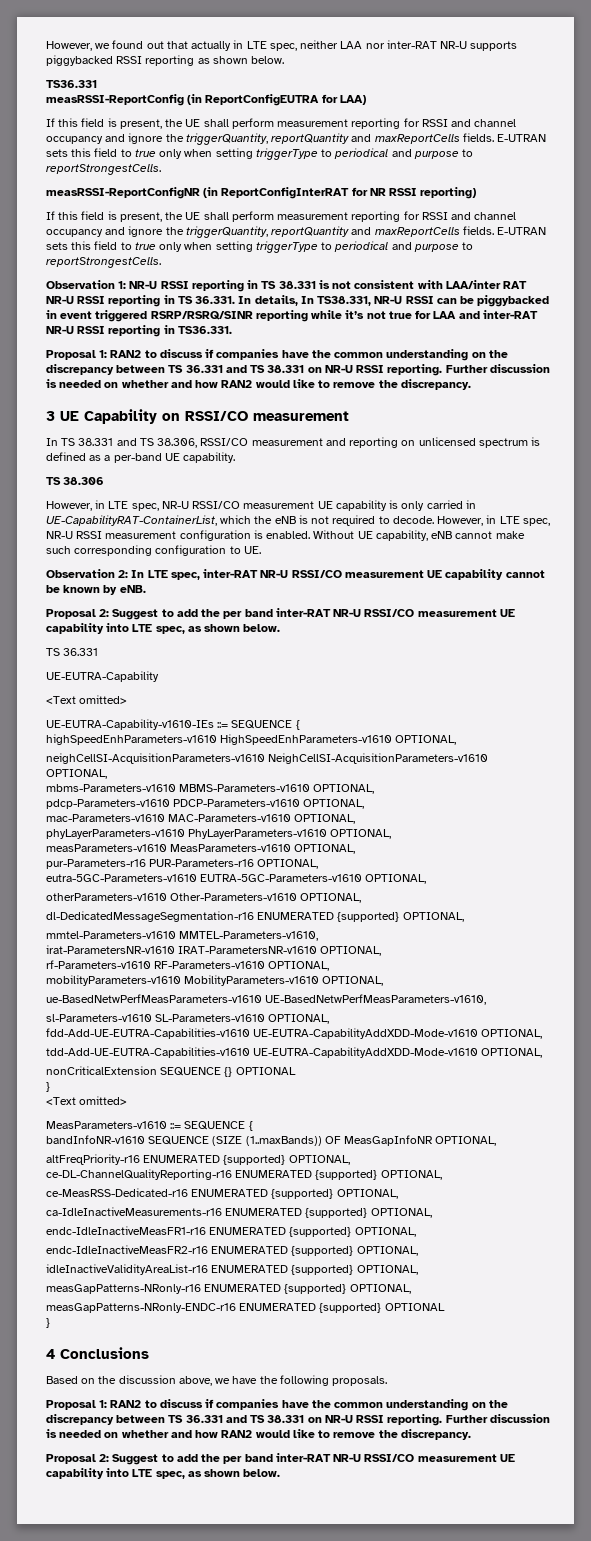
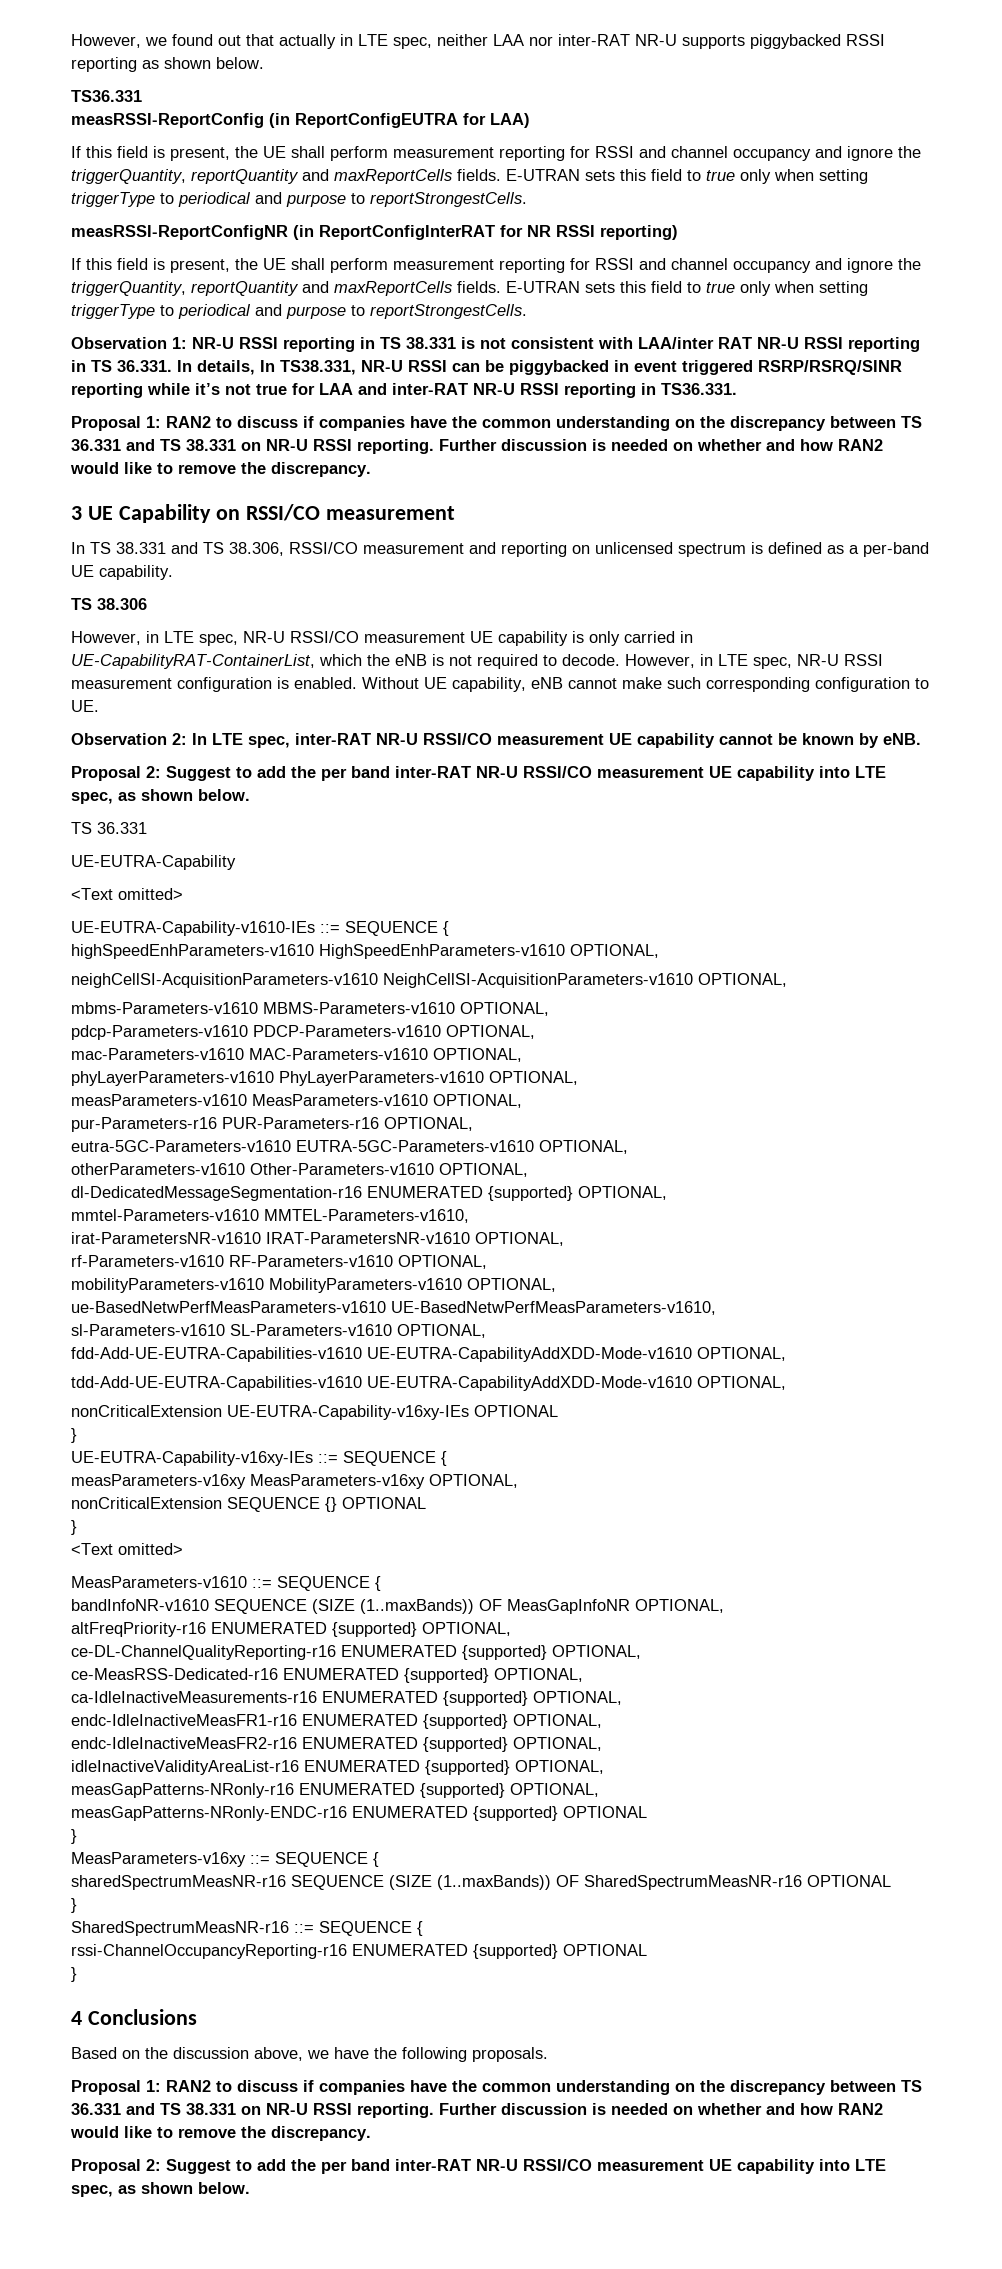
+ nonCriticalExtension UE-EUTRA-Capability-v16xy-IEs OPTIONAL
+ }
+ UE-EUTRA-Capability-v16xy-IEs ::= SEQUENCE {
+ measParameters-v16xy MeasParameters-v16xy OPTIONAL,
+ MeasParameters-v16xy ::= SEQUENCE {
+ sharedSpectrumMeasNR-r16 SEQUENCE (SIZE (1..maxBands)) OF SharedSpectrumMeasNR-r16 OPTIONAL
+ }
+ SharedSpectrumMeasNR-r16 ::= SEQUENCE {
+ rssi-ChannelOccupancyReporting-r16 ENUMERATED {supported} OPTIONAL
+ }

